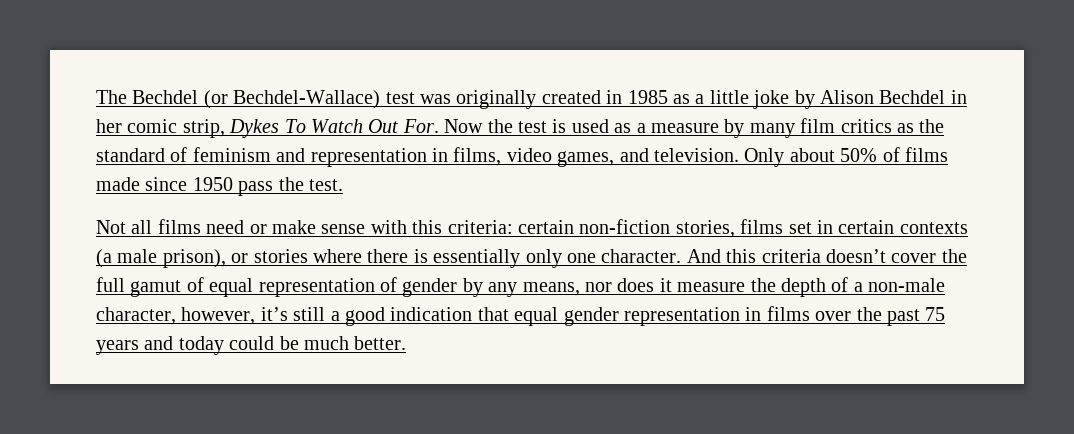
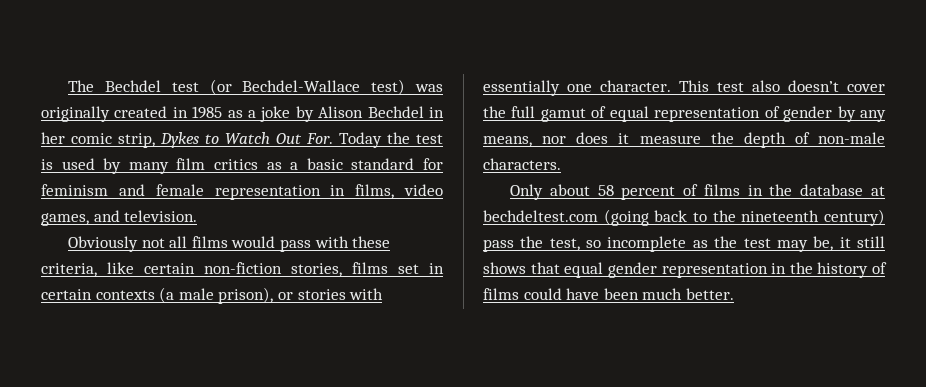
- The Bechdel (or Bechdel-Wallace) test was originally created in 1985 as a little joke by Alison Bechdel in her comic strip, Dykes To Watch Out For. Now the test is used as a measure by many film critics as the standard of feminism and representation in films, video games, and television. Only about 50% of films made since 1950 pass the test.
- Not all films need or make sense with this criteria: certain non-fiction stories, films set in certain contexts (a male prison), or stories where there is essentially only one character. And this criteria doesn’t cover the full gamut of equal representation of gender by any means, nor does it measure the depth of a non-male character, however, it’s still a good indication that equal gender representation in films over the past 75 years and today could be much better.
+ The Bechdel test (or Bechdel-Wallace test) was originally created in 1985 as a joke by Alison Bechdel in her comic strip, Dykes to Watch Out For. Today the test is used by many film critics as a basic standard for feminism and female representation in films, video games, and television.
+ Obviously not all films would pass with these criteria, like certain non-fiction stories, films set in certain contexts (a male prison), or stories with essentially one character. This test also doesn’t cover the full gamut of equal representation of gender by any means, nor does it measure the depth of non-male characters.
+ Only about 58 percent of films in the database at bechdeltest.com (going back to the nineteenth century) pass the test, so incomplete as the test may be, it still shows that equal gender representation in the history of films could have been much better.

